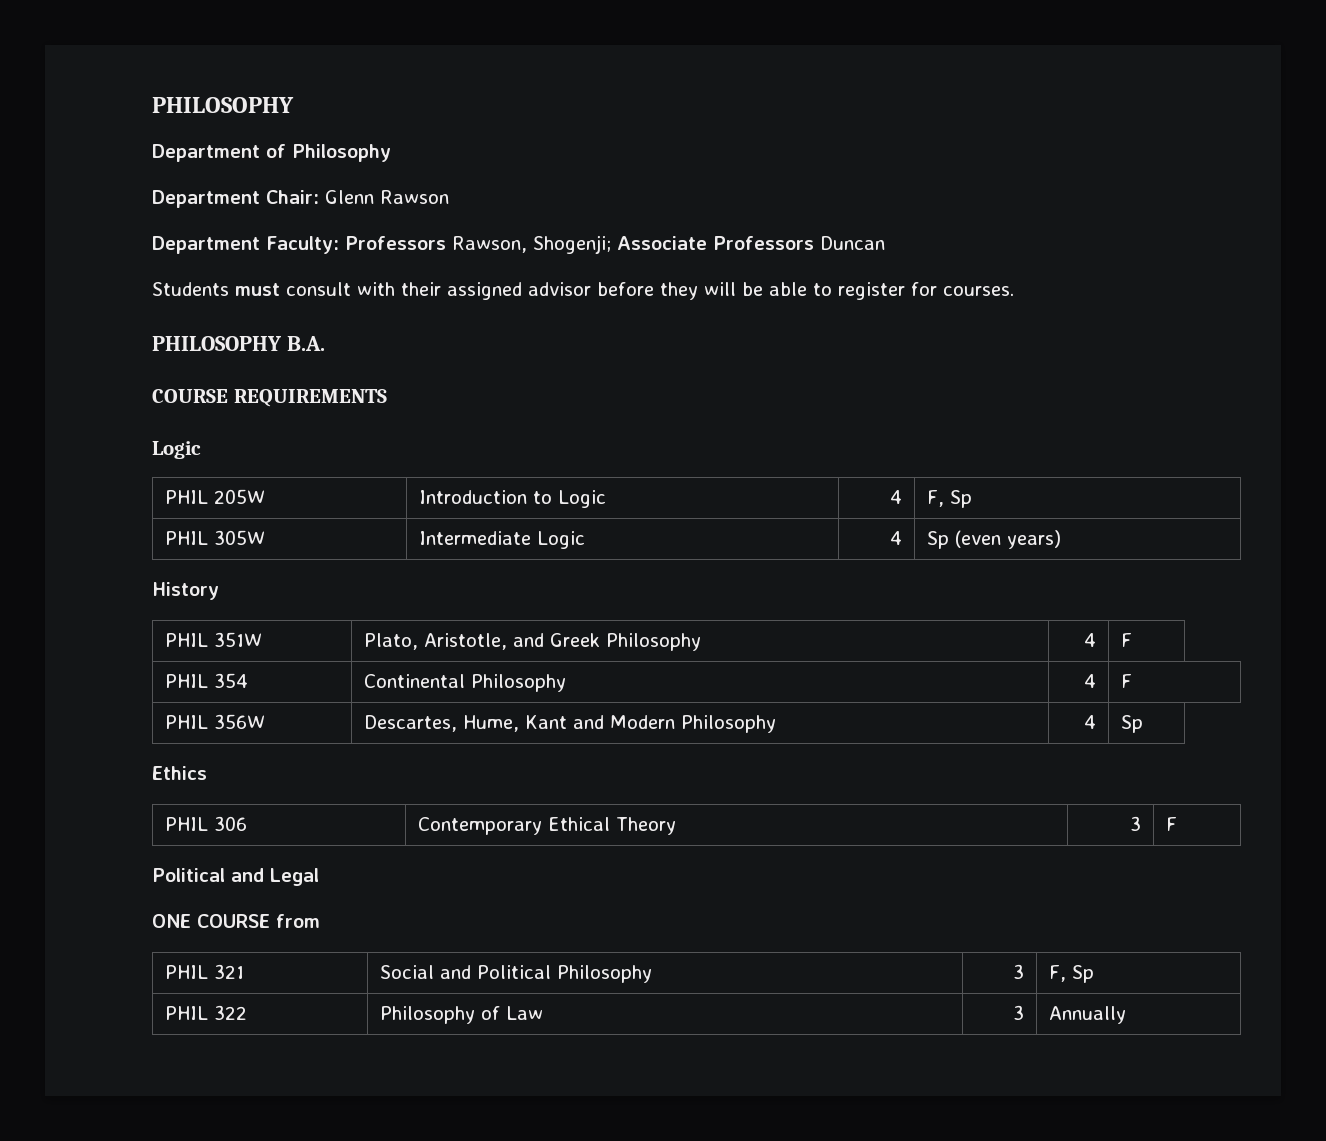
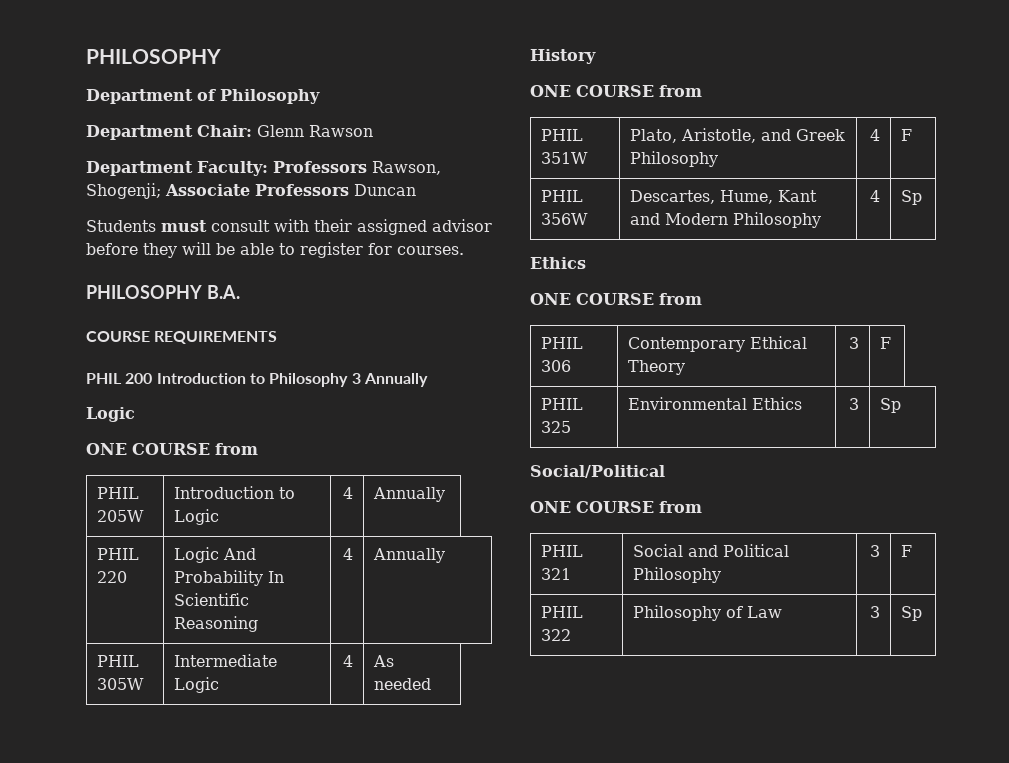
  COURSE REQUIREMENTS
+ PHIL 200 Introduction to Philosophy 3 Annually
  Logic
+ ONE COURSE from
- PHIL 205W | Introduction to Logic | 4 | F, Sp
+ PHIL 205W | Introduction to Logic | 4 | Annually
+ PHIL 220 | Logic And Probability In Scientific Reasoning | 4 | Annually
- PHIL 305W | Intermediate Logic | 4 | Sp (even years)
+ PHIL 305W | Intermediate Logic | 4 | As needed
  History
+ ONE COURSE from
- PHIL 354 | Continental Philosophy | 4 | F
  PHIL 356W | Descartes, Hume, Kant and Modern Philosophy | 4 | Sp
  Ethics
+ ONE COURSE from
- Political and Legal
+ PHIL 325 | Environmental Ethics | 3 | Sp
+ Social/Political
- PHIL 321 | Social and Political Philosophy | 3 | F, Sp
+ PHIL 321 | Social and Political Philosophy | 3 | F
- PHIL 322 | Philosophy of Law | 3 | Annually
+ PHIL 322 | Philosophy of Law | 3 | Sp

